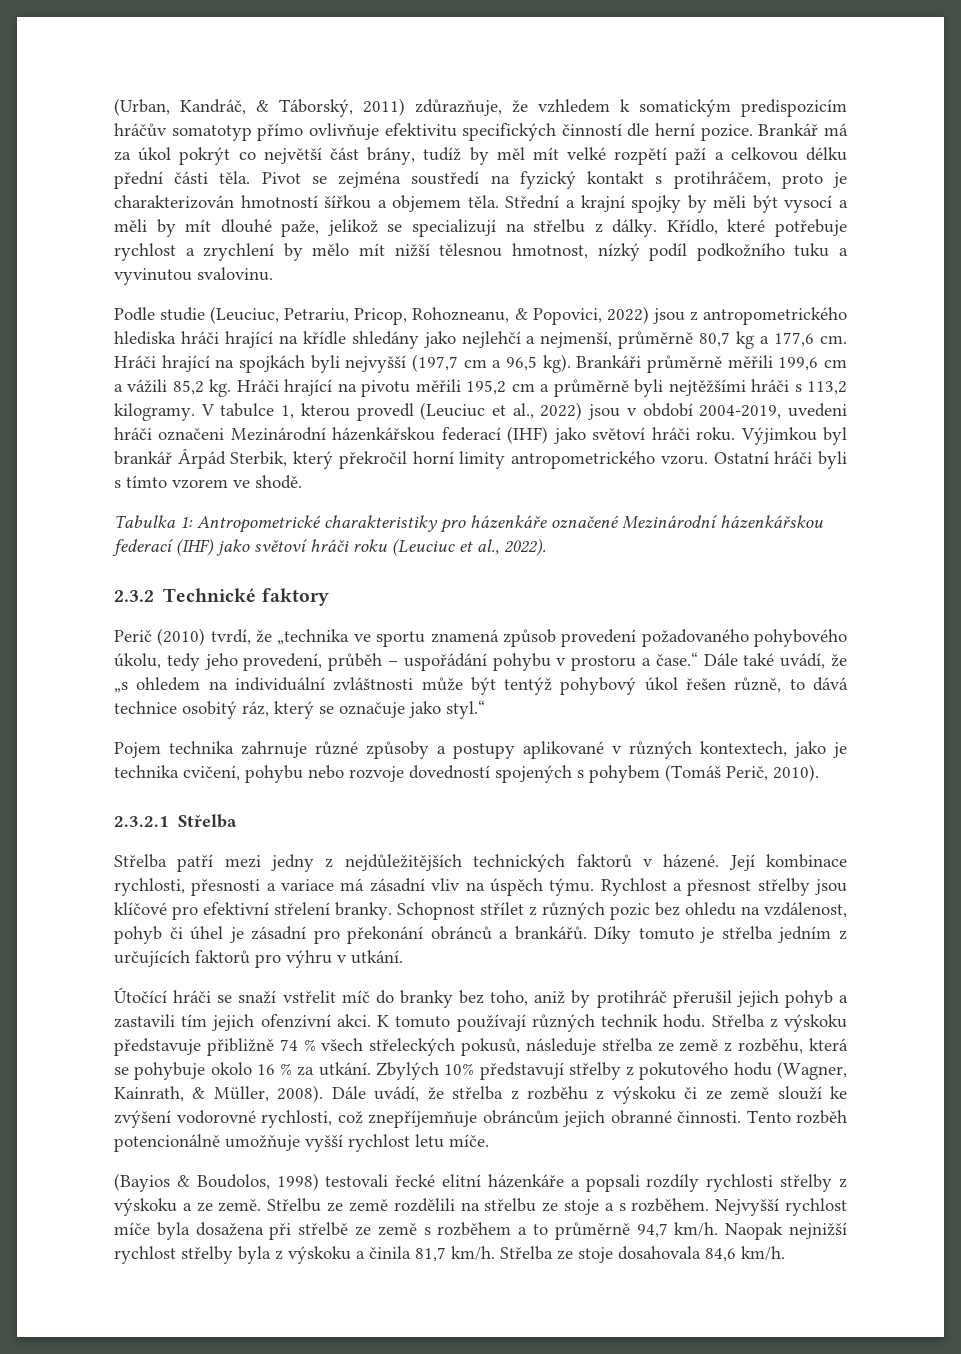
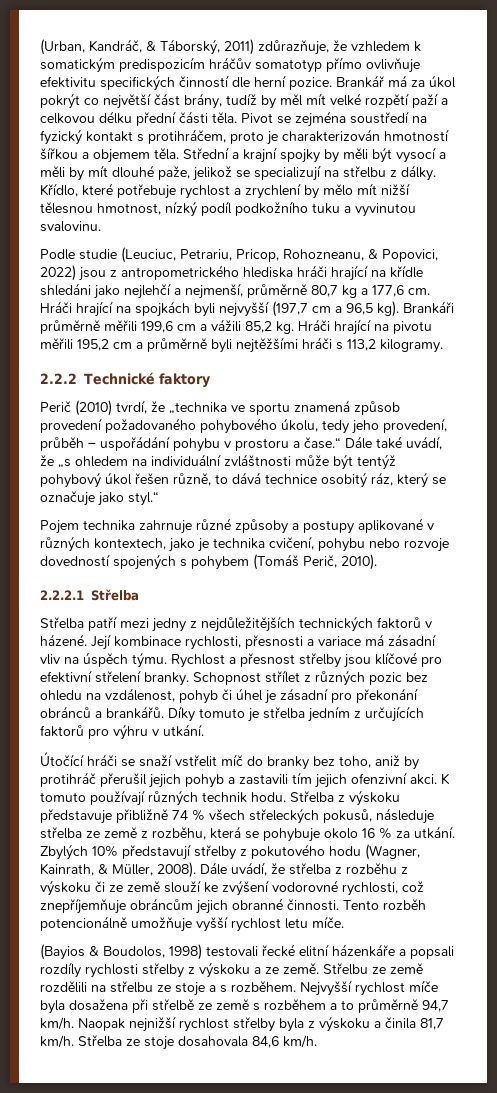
- Podle studie (Leuciuc, Petrariu, Pricop, Rohozneanu, & Popovici, 2022) jsou z antropometrického hlediska hráči hrající na křídle shledány jako nejlehčí a nejmenší, průměrně 80,7 kg a 177,6 cm.
+ Podle studie (Leuciuc, Petrariu, Pricop, Rohozneanu, & Popovici, 2022) jsou z antropometrického hlediska hráči hrající na křídle shledáni jako nejlehčí a nejmenší, průměrně 80,7 kg a 177,6 cm.
- Hráči hrající na pivotu měřili 195,2 cm a průměrně byli nejtěžšími hráči s 113,2 kilogramy. V tabulce 1, kterou provedl (Leuciuc et al., 2022) jsou v období 2004-2019, uvedeni hráči označeni Mezinárodní házenkářskou federací (IHF) jako světoví hráči roku. Výjimkou byl brankář Árpád Sterbik, který překročil horní limity antropometrického vzoru. Ostatní hráči byli s tímto vzorem ve shodě.
- Tabulka 1: Antropometrické charakteristiky pro házenkáře označené Mezinárodní házenkářskou federací (IHF) jako světoví hráči roku (Leuciuc et al., 2022).
- 2.3.2 Technické faktory
+ Hráči hrající na pivotu měřili 195,2 cm a průměrně byli nejtěžšími hráči s 113,2 kilogramy.
+ 2.2.2 Technické faktory
- 2.3.2.1 Střelba
+ 2.2.2.1 Střelba

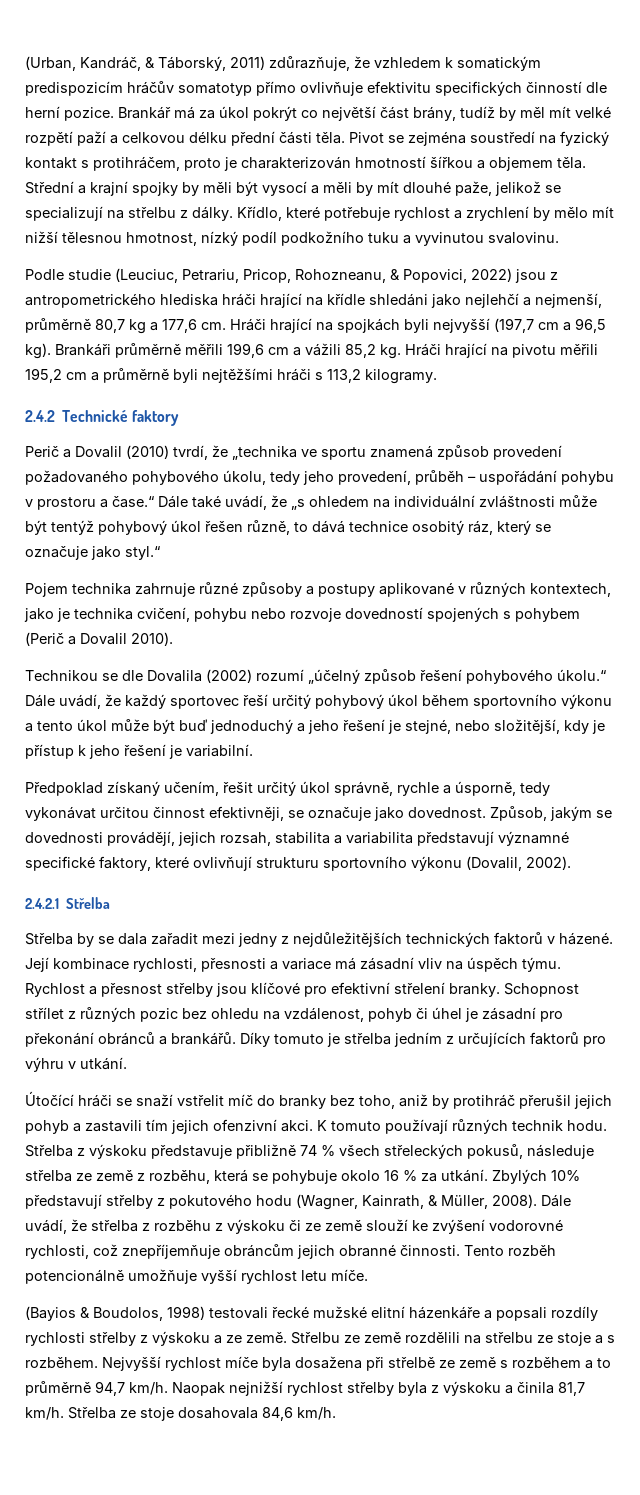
- 2.2.2 Technické faktory
+ 2.4.2 Technické faktory
- Perič (2010) tvrdí, že „technika ve sportu znamená způsob provedení požadovaného pohybového úkolu, tedy jeho provedení, průběh – uspořádání pohybu v prostoru a čase.“ Dále také uvádí, že „s ohledem na individuální zvláštnosti může být tentýž pohybový úkol řešen různě, to dává technice osobitý ráz, který se označuje jako styl.“
+ Perič a Dovalil (2010) tvrdí, že „technika ve sportu znamená způsob provedení požadovaného pohybového úkolu, tedy jeho provedení, průběh – uspořádání pohybu v prostoru a čase.“ Dále také uvádí, že „s ohledem na individuální zvláštnosti může být tentýž pohybový úkol řešen různě, to dává technice osobitý ráz, který se označuje jako styl.“
- Pojem technika zahrnuje různé způsoby a postupy aplikované v různých kontextech, jako je technika cvičení, pohybu nebo rozvoje dovedností spojených s pohybem (Tomáš Perič, 2010).
- 2.2.2.1 Střelba
- Střelba patří mezi jedny z nejdůležitějších technických faktorů v házené.
+ Pojem technika zahrnuje různé způsoby a postupy aplikované v různých kontextech, jako je technika cvičení, pohybu nebo rozvoje dovedností spojených s pohybem (Perič a Dovalil 2010).
+ Technikou se dle Dovalila (2002) rozumí „účelný způsob řešení pohybového úkolu.“ Dále uvádí, že každý sportovec řeší určitý pohybový úkol během sportovního výkonu a tento úkol může být buď jednoduchý a jeho řešení je stejné, nebo složitější, kdy je přístup k jeho řešení je variabilní.
+ Předpoklad získaný učením, řešit určitý úkol správně, rychle a úsporně, tedy vykonávat určitou činnost efektivněji, se označuje jako dovednost. Způsob, jakým se dovednosti provádějí, jejich rozsah, stabilita a variabilita představují významné specifické faktory, které ovlivňují strukturu sportovního výkonu (Dovalil, 2002).
+ 2.4.2.1 Střelba
+ Střelba by se dala zařadit mezi jedny z nejdůležitějších technických faktorů v házené.
- (Bayios & Boudolos, 1998) testovali řecké elitní házenkáře a popsali rozdíly rychlosti střelby z výskoku a ze země.
+ (Bayios & Boudolos, 1998) testovali řecké mužské elitní házenkáře a popsali rozdíly rychlosti střelby z výskoku a ze země.

